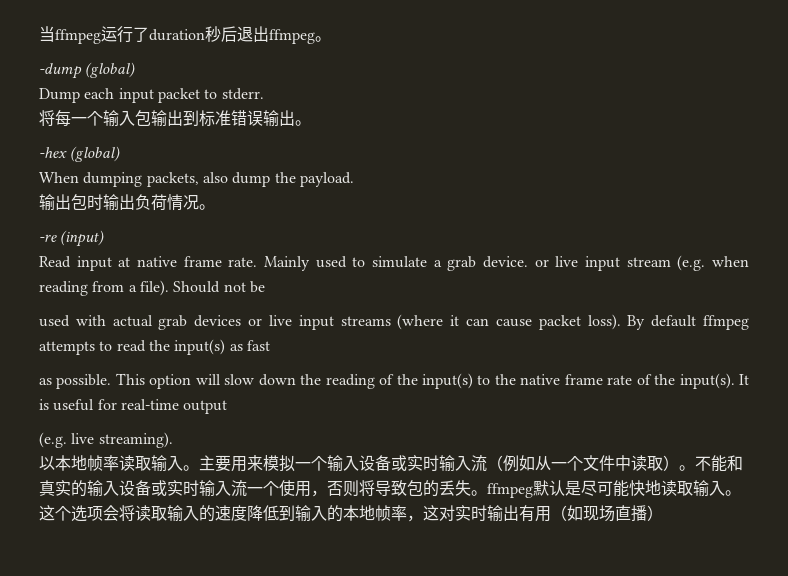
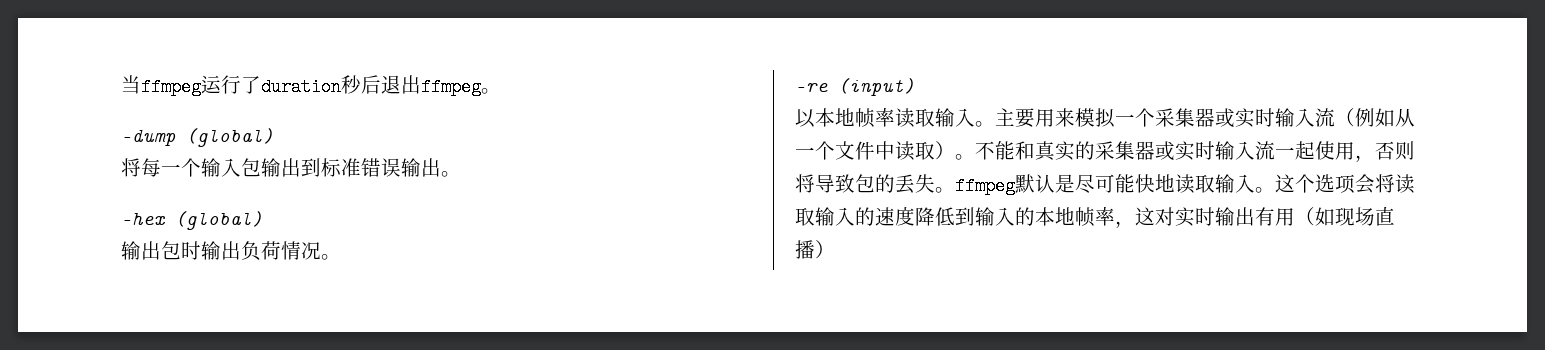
- Dump each input packet to stderr.
- When dumping packets, also dump the payload.
- Read input at native frame rate. Mainly used to simulate a grab device. or live input stream (e.g. when reading from a file). Should not be
- used with actual grab devices or live input streams (where it can cause packet loss). By default ffmpeg attempts to read the input(s) as fast
- as possible. This option will slow down the reading of the input(s) to the native frame rate of the input(s). It is useful for real-time output
- (e.g. live streaming).
- 主要用来模拟一个输入设备或实时输入流（例如从一个文件中读取）。
+ 主要用来模拟一个采集器或实时输入流（例如从一个文件中读取）。
- 不能和真实的输入设备或实时输入流一个使用，否则将导致包的丢失。ffmpeg默认是尽可能快地读取输入。
+ 不能和真实的采集器或实时输入流一起使用，否则将导致包的丢失。ffmpeg默认是尽可能快地读取输入。

